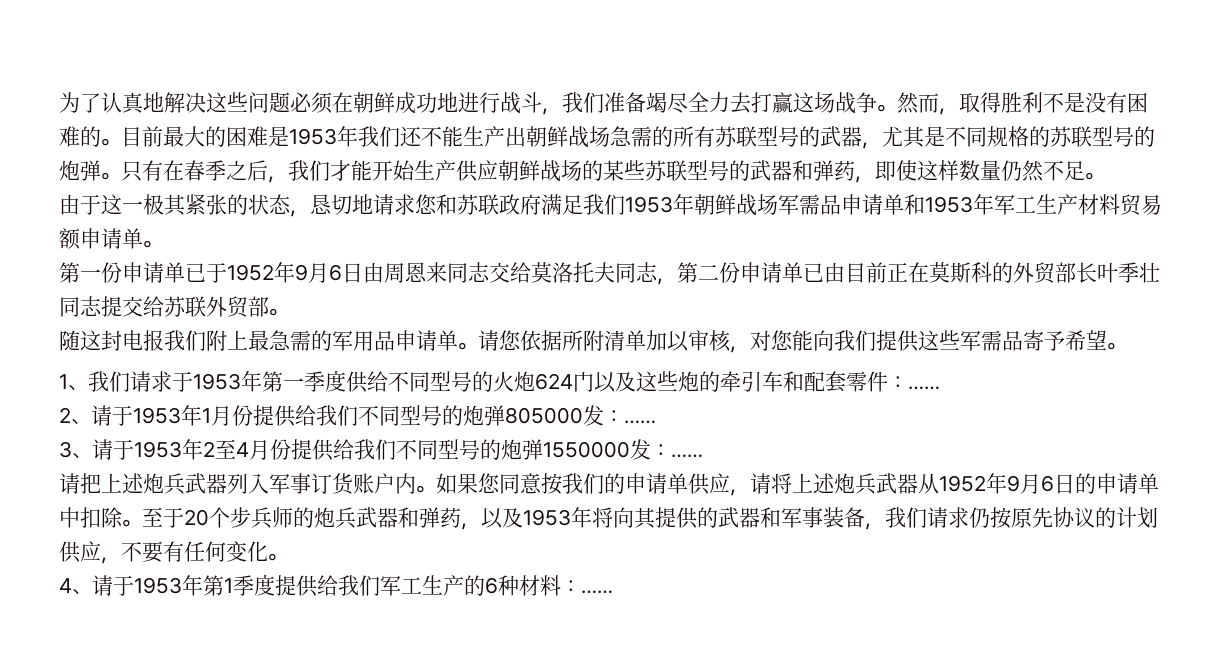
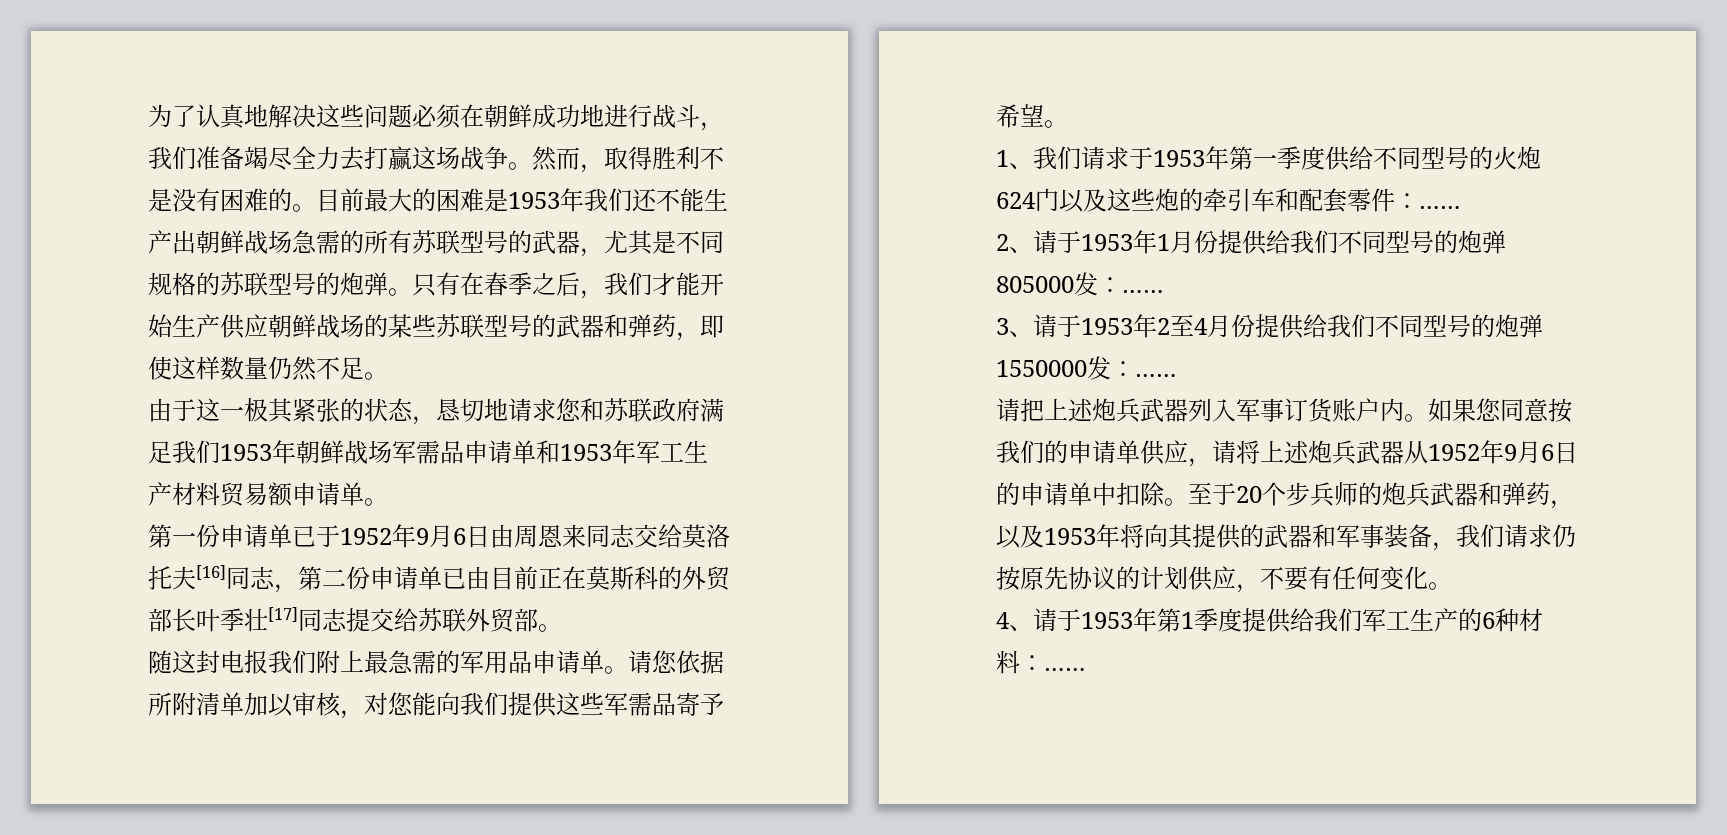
- 第一份申请单已于1952年9月6日由周恩来同志交给莫洛托夫同志，第二份申请单已由目前正在莫斯科的外贸部长叶季壮同志提交给苏联外贸部。
+ 第一份申请单已于1952年9月6日由周恩来同志交给莫洛托夫[16]同志，第二份申请单已由目前正在莫斯科的外贸部长叶季壮[17]同志提交给苏联外贸部。

